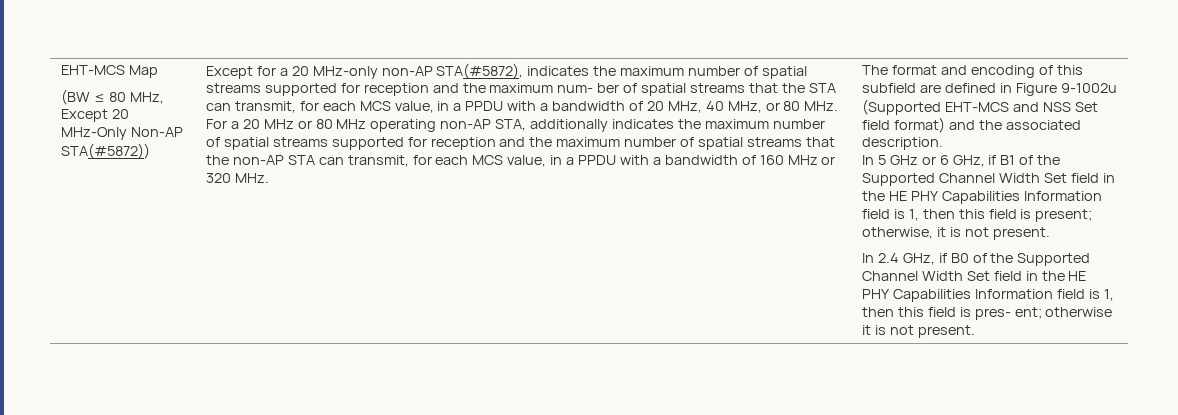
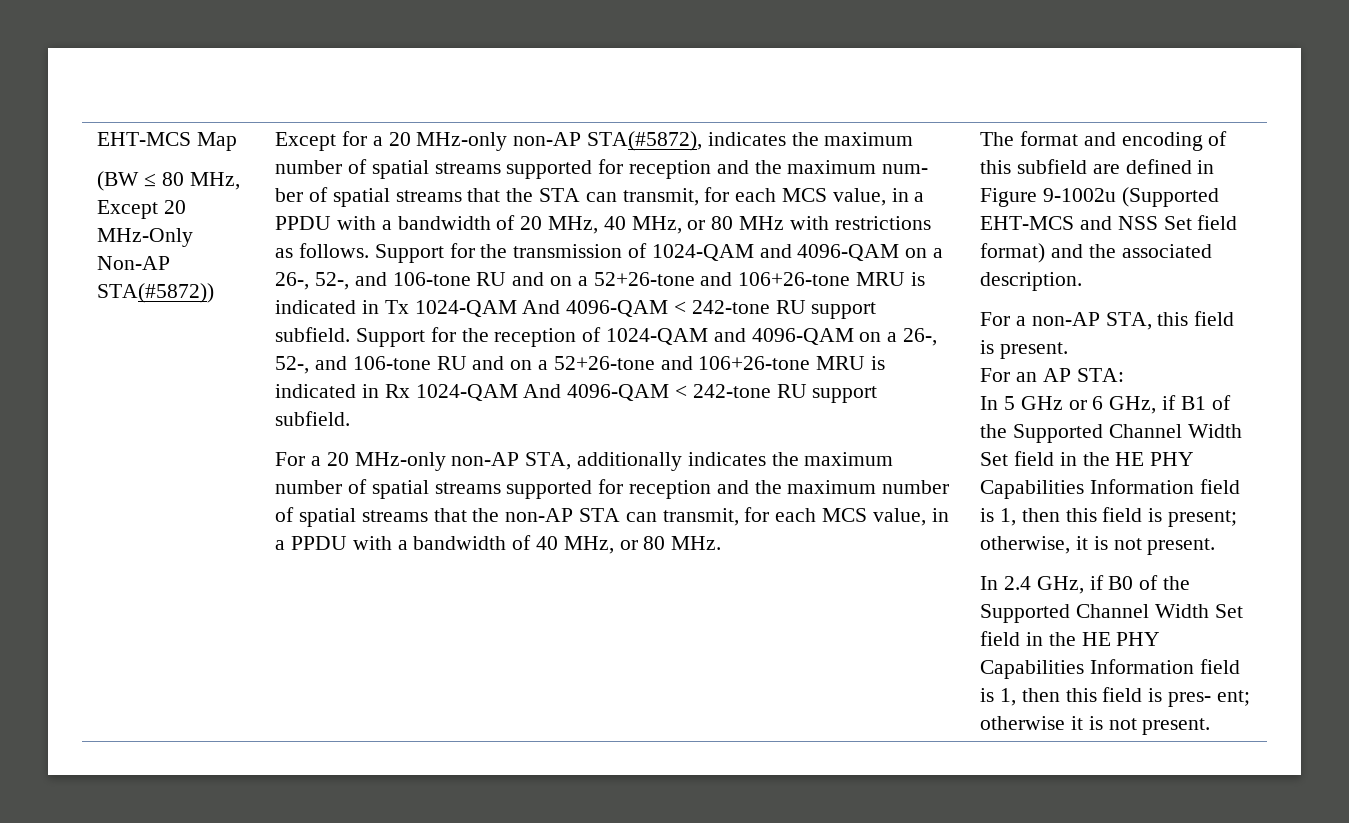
- Except for a 20 MHz-only non-AP STA(#5872), indicates the maximum number of spatial streams supported for reception and the maximum num- ber of spatial streams that the STA can transmit, for each MCS value, in a PPDU with a bandwidth of 20 MHz, 40 MHz, or 80 MHz. For a 20 MHz or 80 MHz operating non-AP STA, additionally indicates the maximum number of spatial streams supported for reception and the maximum number of spatial streams that the non-AP STA can transmit, for each MCS value, in a PPDU with a bandwidth of 160 MHz or 320 MHz.
+ Except for a 20 MHz-only non-AP STA(#5872), indicates the maximum number of spatial streams supported for reception and the maximum num- ber of spatial streams that the STA can transmit, for each MCS value, in a PPDU with a bandwidth of 20 MHz, 40 MHz, or 80 MHz with restrictions as follows. Support for the transmission of 1024-QAM and 4096-QAM on a 26-, 52-, and 106-tone RU and on a 52+26-tone and 106+26-tone MRU is indicated in Tx 1024-QAM And 4096-QAM < 242-tone RU support subfield. Support for the reception of 1024-QAM and 4096-QAM on a 26-, 52-, and 106-tone RU and on a 52+26-tone and 106+26-tone MRU is indicated in Rx 1024-QAM And 4096-QAM < 242-tone RU support subfield.
+ For a 20 MHz-only non-AP STA, additionally indicates the maximum number of spatial streams supported for reception and the maximum number of spatial streams that the non-AP STA can transmit, for each MCS value, in a PPDU with a bandwidth of 40 MHz, or 80 MHz.
+ For a non-AP STA, this field is present.
+ For an AP STA:

